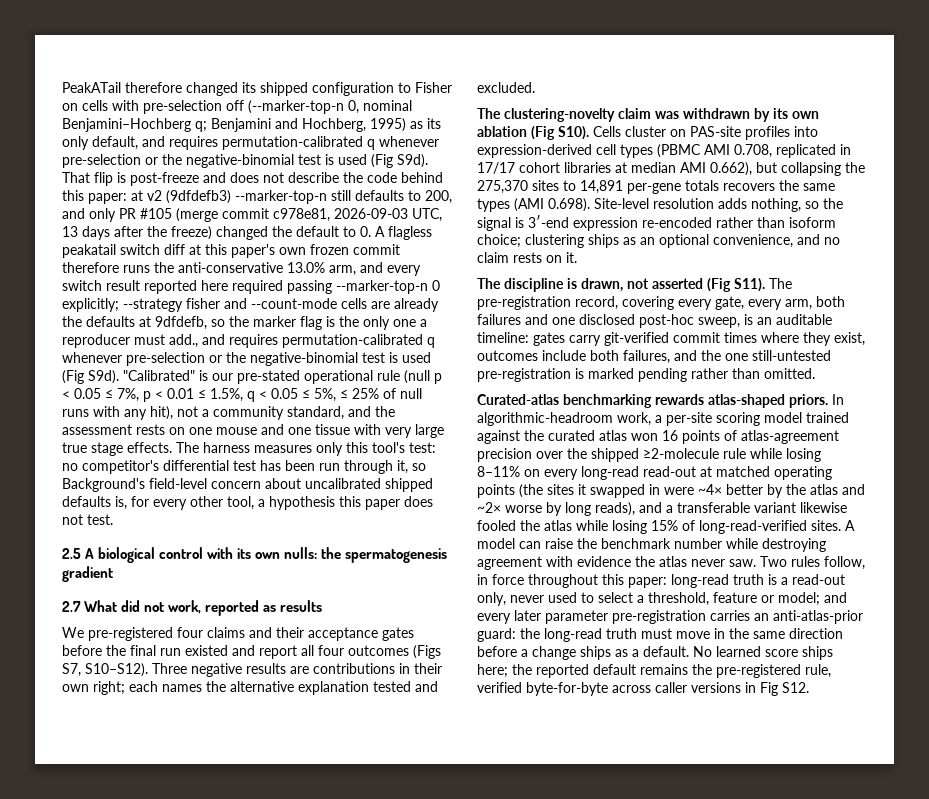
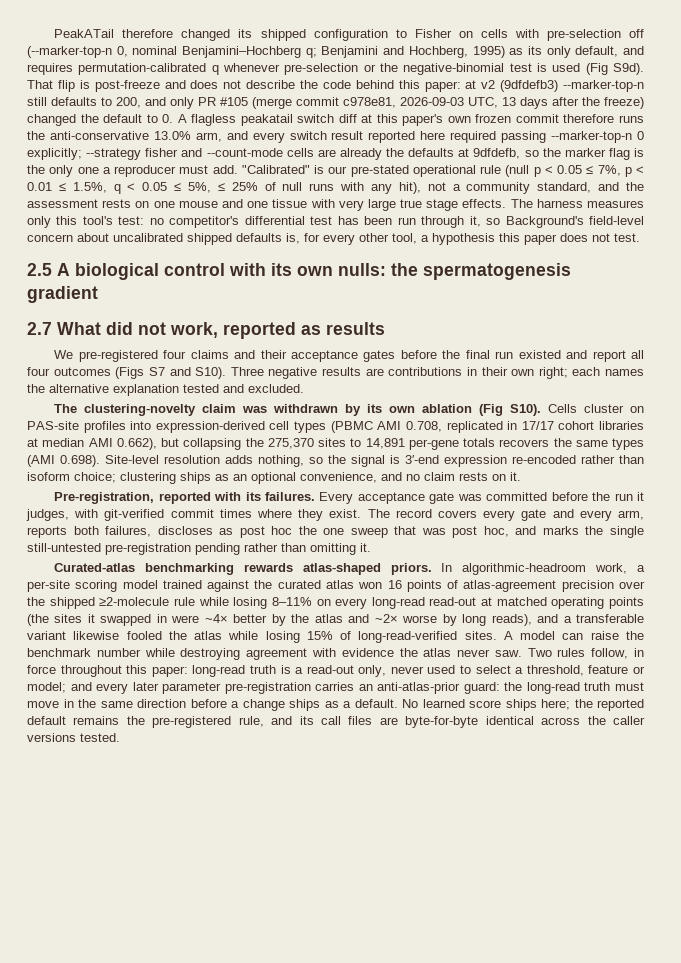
- --strategy fisher and --count-mode cells are already the defaults at 9dfdefb, so the marker flag is the only one a reproducer must add., and requires permutation-calibrated q whenever pre-selection or the negative-binomial test is used (Fig S9d).
+ --strategy fisher and --count-mode cells are already the defaults at 9dfdefb, so the marker flag is the only one a reproducer must add.
- We pre-registered four claims and their acceptance gates before the final run existed and report all four outcomes (Figs S7, S10–S12).
+ We pre-registered four claims and their acceptance gates before the final run existed and report all four outcomes (Figs S7 and S10).
- The discipline is drawn, not asserted (Fig S11). The pre-registration record, covering every gate, every arm, both failures and one disclosed post-hoc sweep, is an auditable timeline: gates carry git-verified commit times where they exist, outcomes include both failures, and the one still-untested pre-registration is marked pending rather than omitted.
+ Pre-registration, reported with its failures. Every acceptance gate was committed before the run it judges, with git-verified commit times where they exist. The record covers every gate and every arm, reports both failures, discloses as post hoc the one sweep that was post hoc, and marks the single still-untested pre-registration pending rather than omitting it.
- No learned score ships here; the reported default remains the pre-registered rule, verified byte-for-byte across caller versions in Fig S12.
+ No learned score ships here; the reported default remains the pre-registered rule, and its call files are byte-for-byte identical across the caller versions tested.

